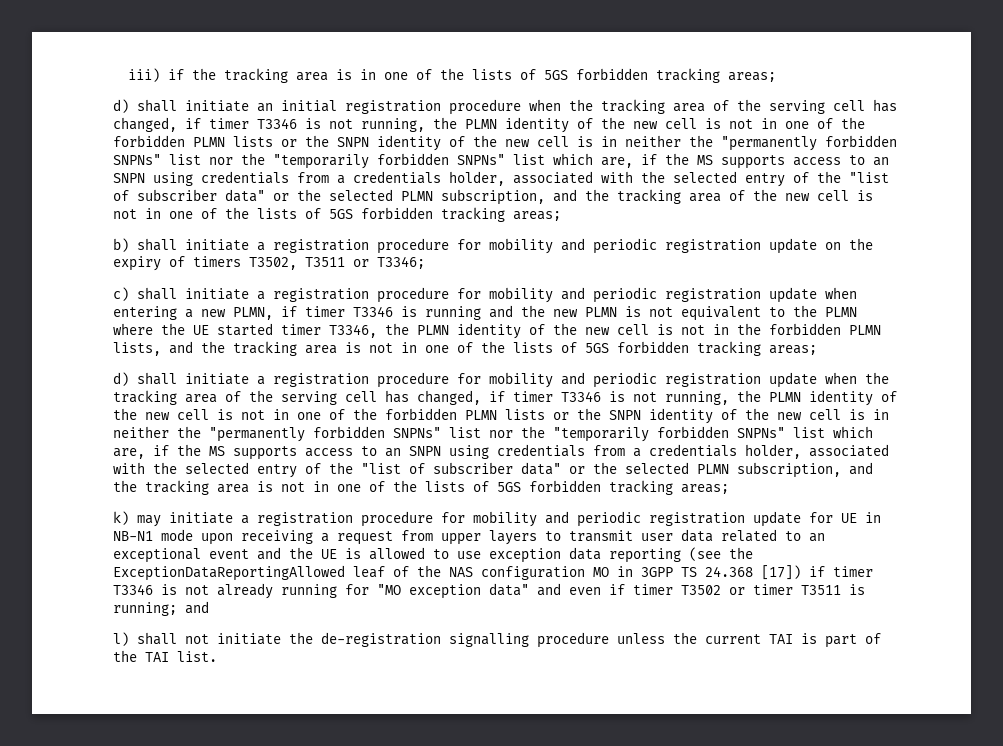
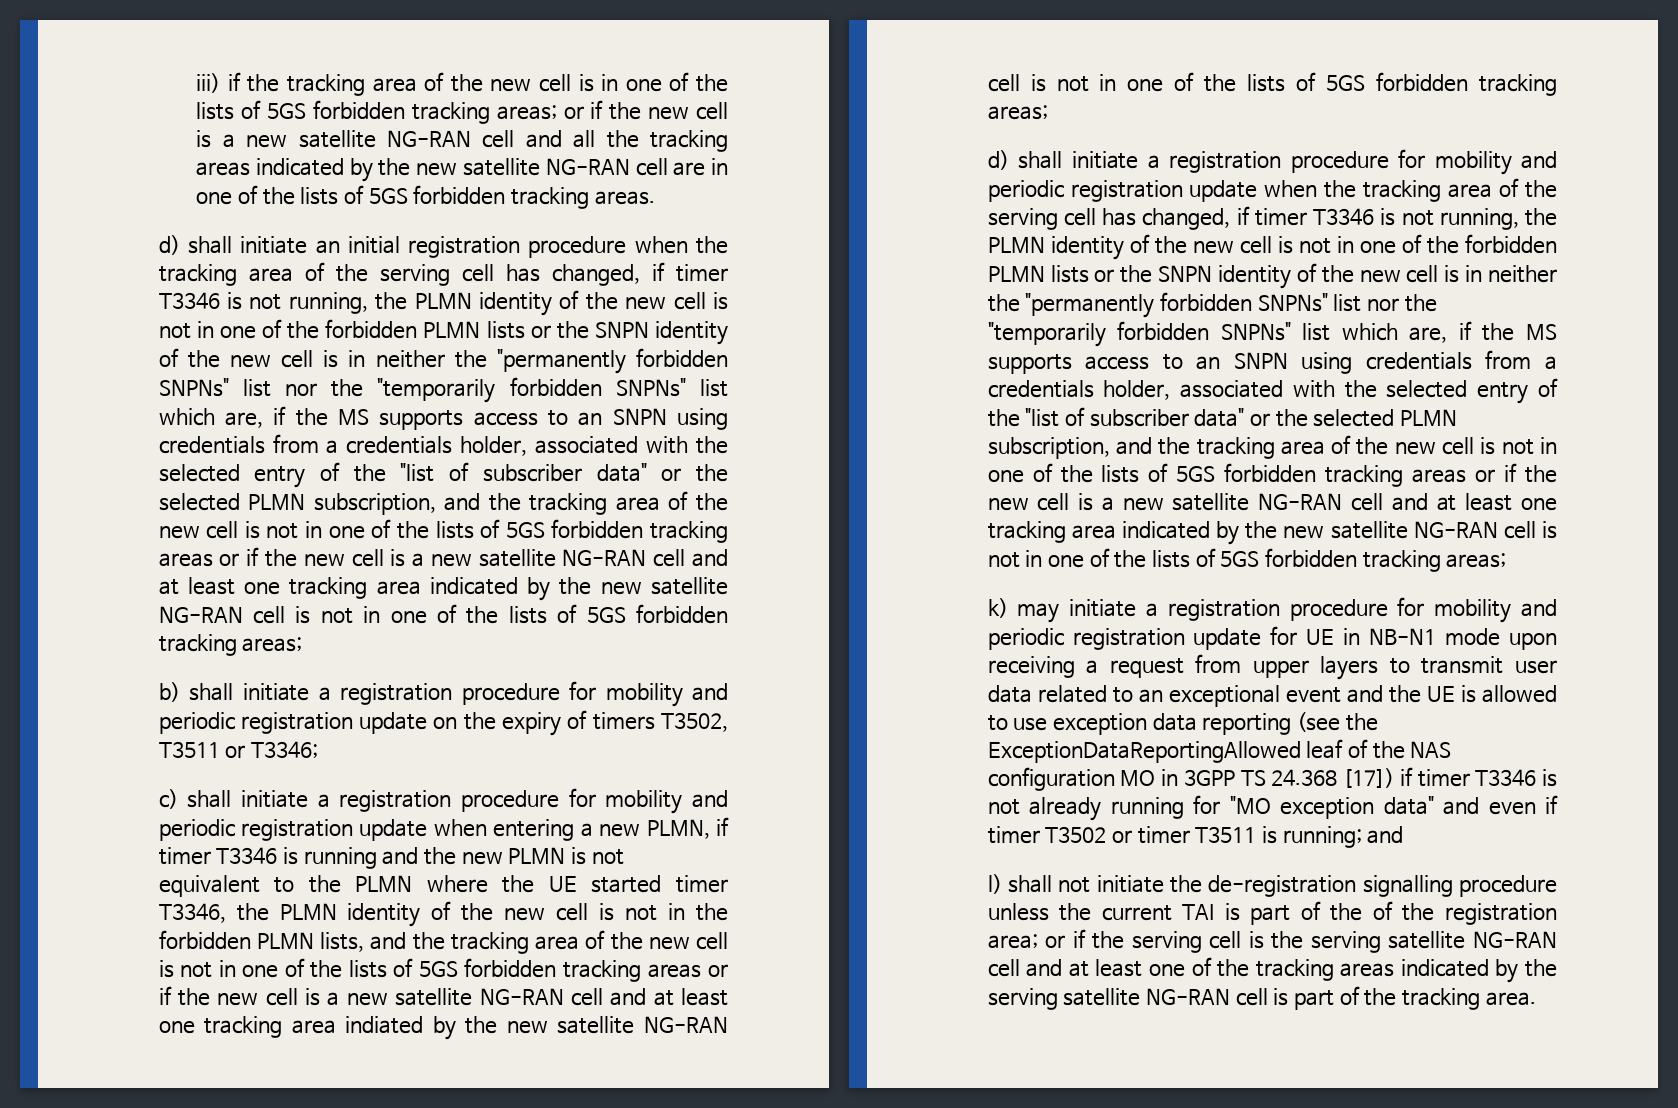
- iii) if the tracking area is in one of the lists of 5GS forbidden tracking areas;
+ iii) if the tracking area of the new cell is in one of the lists of 5GS forbidden tracking areas; or if the new cell is a new satellite NG-RAN cell and all the tracking areas indicated by the new satellite NG-RAN cell are in one of the lists of 5GS forbidden tracking areas.
- d) shall initiate an initial registration procedure when the tracking area of the serving cell has changed, if timer T3346 is not running, the PLMN identity of the new cell is not in one of the forbidden PLMN lists or the SNPN identity of the new cell is in neither the "permanently forbidden SNPNs" list nor the "temporarily forbidden SNPNs" list which are, if the MS supports access to an SNPN using credentials from a credentials holder, associated with the selected entry of the "list of subscriber data" or the selected PLMN subscription, and the tracking area of the new cell is not in one of the lists of 5GS forbidden tracking areas;
+ d) shall initiate an initial registration procedure when the tracking area of the serving cell has changed, if timer T3346 is not running, the PLMN identity of the new cell is not in one of the forbidden PLMN lists or the SNPN identity of the new cell is in neither the "permanently forbidden SNPNs" list nor the "temporarily forbidden SNPNs" list which are, if the MS supports access to an SNPN using credentials from a credentials holder, associated with the selected entry of the "list of subscriber data" or the selected PLMN subscription, and the tracking area of the new cell is not in one of the lists of 5GS forbidden tracking areas or if the new cell is a new satellite NG-RAN cell and at least one tracking area indicated by the new satellite NG-RAN cell is not in one of the lists of 5GS forbidden tracking areas;
- c) shall initiate a registration procedure for mobility and periodic registration update when entering a new PLMN, if timer T3346 is running and the new PLMN is not equivalent to the PLMN where the UE started timer T3346, the PLMN identity of the new cell is not in the forbidden PLMN lists, and the tracking area is not in one of the lists of 5GS forbidden tracking areas;
+ c) shall initiate a registration procedure for mobility and periodic registration update when entering a new PLMN, if timer T3346 is running and the new PLMN is not equivalent to the PLMN where the UE started timer T3346, the PLMN identity of the new cell is not in the forbidden PLMN lists, and the tracking area of the new cell is not in one of the lists of 5GS forbidden tracking areas or if the new cell is a new satellite NG-RAN cell and at least one tracking area indiated by the new satellite NG-RAN cell is not in one of the lists of 5GS forbidden tracking areas;
- d) shall initiate a registration procedure for mobility and periodic registration update when the tracking area of the serving cell has changed, if timer T3346 is not running, the PLMN identity of the new cell is not in one of the forbidden PLMN lists or the SNPN identity of the new cell is in neither the "permanently forbidden SNPNs" list nor the "temporarily forbidden SNPNs" list which are, if the MS supports access to an SNPN using credentials from a credentials holder, associated with the selected entry of the "list of subscriber data" or the selected PLMN subscription, and the tracking area is not in one of the lists of 5GS forbidden tracking areas;
+ d) shall initiate a registration procedure for mobility and periodic registration update when the tracking area of the serving cell has changed, if timer T3346 is not running, the PLMN identity of the new cell is not in one of the forbidden PLMN lists or the SNPN identity of the new cell is in neither the "permanently forbidden SNPNs" list nor the "temporarily forbidden SNPNs" list which are, if the MS supports access to an SNPN using credentials from a credentials holder, associated with the selected entry of the "list of subscriber data" or the selected PLMN subscription, and the tracking area of the new cell is not in one of the lists of 5GS forbidden tracking areas or if the new cell is a new satellite NG-RAN cell and at least one tracking area indicated by the new satellite NG-RAN cell is not in one of the lists of 5GS forbidden tracking areas;
- l) shall not initiate the de-registration signalling procedure unless the current TAI is part of the TAI list.
+ l) shall not initiate the de-registration signalling procedure unless the current TAI is part of the of the registration area; or if the serving cell is the serving satellite NG-RAN cell and at least one of the tracking areas indicated by the serving satellite NG-RAN cell is part of the tracking area.

